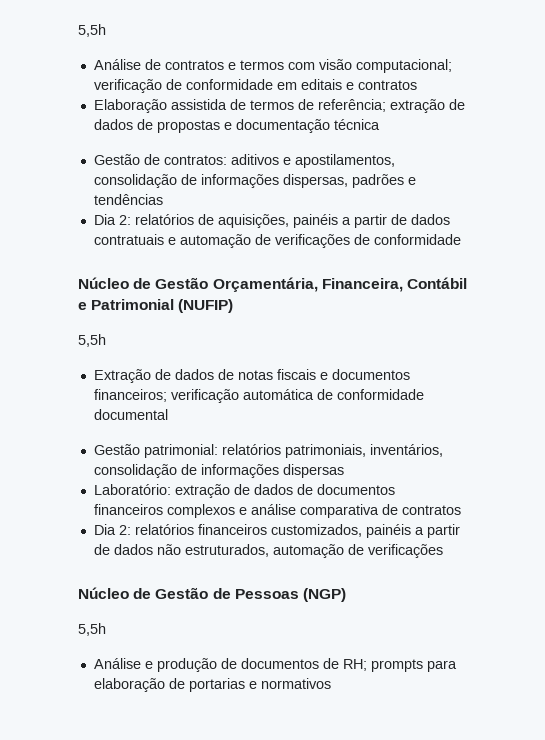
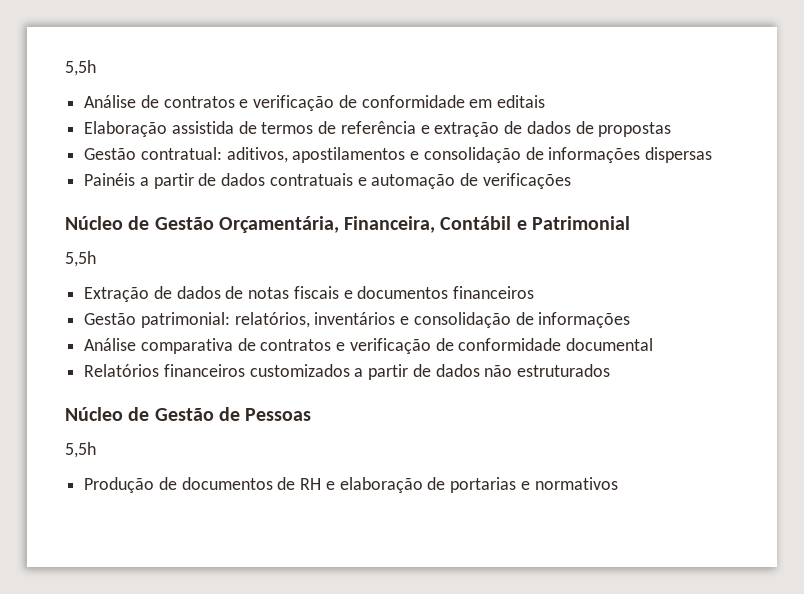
- Análise de contratos e termos com visão computacional; verificação de conformidade em editais e contratos
+ Análise de contratos e verificação de conformidade em editais
- Elaboração assistida de termos de referência; extração de dados de propostas e documentação técnica
- Gestão de contratos: aditivos e apostilamentos, consolidação de informações dispersas, padrões e tendências
- Dia 2: relatórios de aquisições, painéis a partir de dados contratuais e automação de verificações de conformidade
+ Elaboração assistida de termos de referência e extração de dados de propostas
+ Gestão contratual: aditivos, apostilamentos e consolidação de informações dispersas
+ Painéis a partir de dados contratuais e automação de verificações
- Núcleo de Gestão Orçamentária, Financeira, Contábil e Patrimonial (NUFIP)
+ Núcleo de Gestão Orçamentária, Financeira, Contábil e Patrimonial
- Extração de dados de notas fiscais e documentos financeiros; verificação automática de conformidade documental
- Gestão patrimonial: relatórios patrimoniais, inventários, consolidação de informações dispersas
- Laboratório: extração de dados de documentos financeiros complexos e análise comparativa de contratos
- Dia 2: relatórios financeiros customizados, painéis a partir de dados não estruturados, automação de verificações
+ Extração de dados de notas fiscais e documentos financeiros
+ Gestão patrimonial: relatórios, inventários e consolidação de informações
+ Análise comparativa de contratos e verificação de conformidade documental
+ Relatórios financeiros customizados a partir de dados não estruturados
- Núcleo de Gestão de Pessoas (NGP)
+ Núcleo de Gestão de Pessoas
  5,5h
- Análise e produção de documentos de RH; prompts para elaboração de portarias e normativos
+ Produção de documentos de RH e elaboração de portarias e normativos

